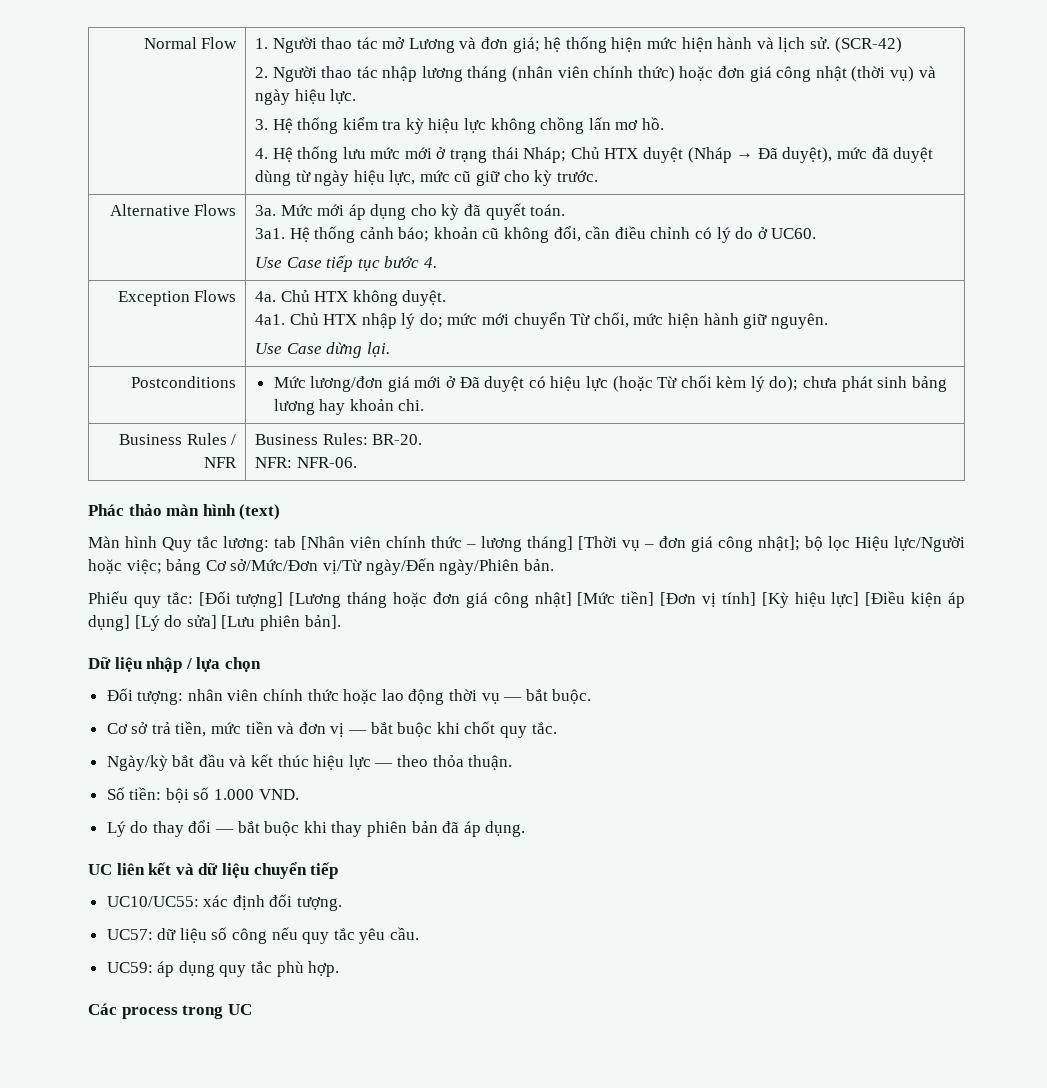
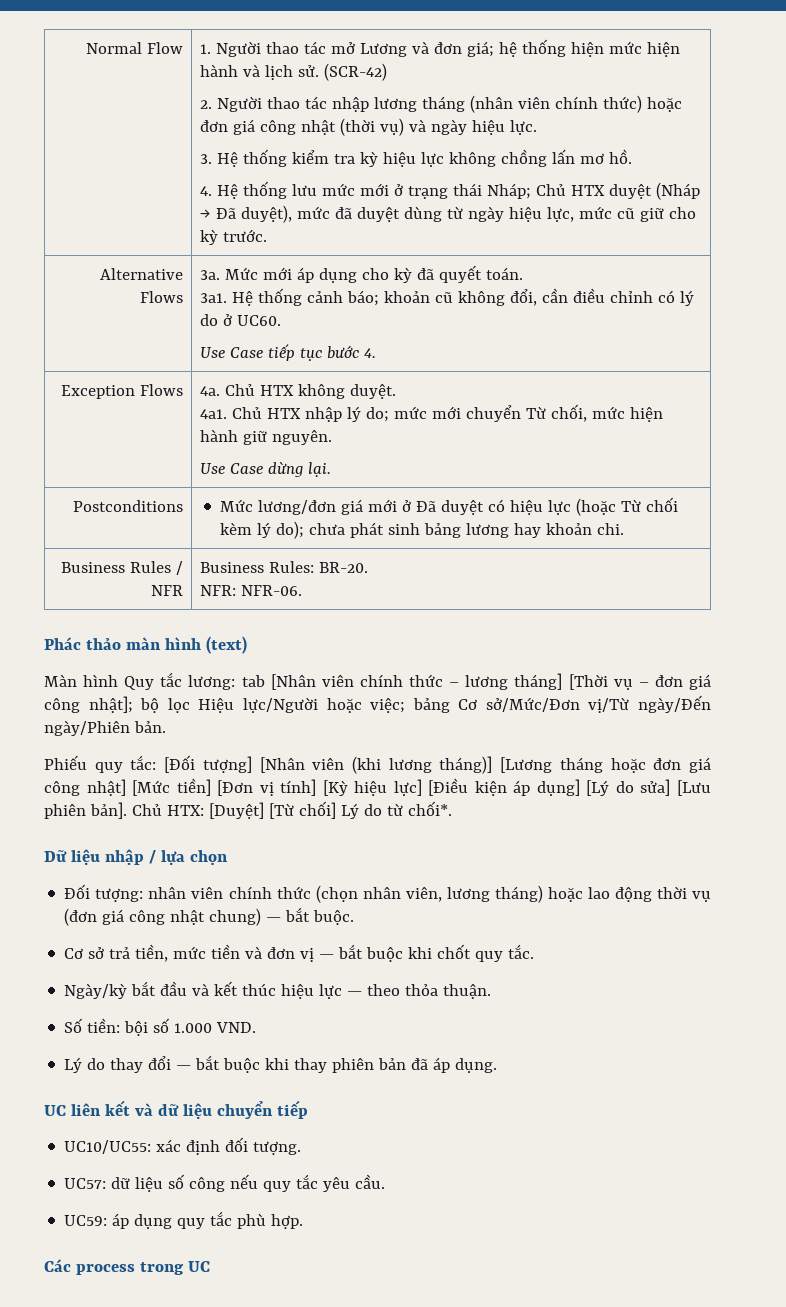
- Phiếu quy tắc: [Đối tượng] [Lương tháng hoặc đơn giá công nhật] [Mức tiền] [Đơn vị tính] [Kỳ hiệu lực] [Điều kiện áp dụng] [Lý do sửa] [Lưu phiên bản].
+ Phiếu quy tắc: [Đối tượng] [Nhân viên (khi lương tháng)] [Lương tháng hoặc đơn giá công nhật] [Mức tiền] [Đơn vị tính] [Kỳ hiệu lực] [Điều kiện áp dụng] [Lý do sửa] [Lưu phiên bản]. Chủ HTX: [Duyệt] [Từ chối] Lý do từ chối*.
- Đối tượng: nhân viên chính thức hoặc lao động thời vụ — bắt buộc.
+ Đối tượng: nhân viên chính thức (chọn nhân viên, lương tháng) hoặc lao động thời vụ (đơn giá công nhật chung) — bắt buộc.

